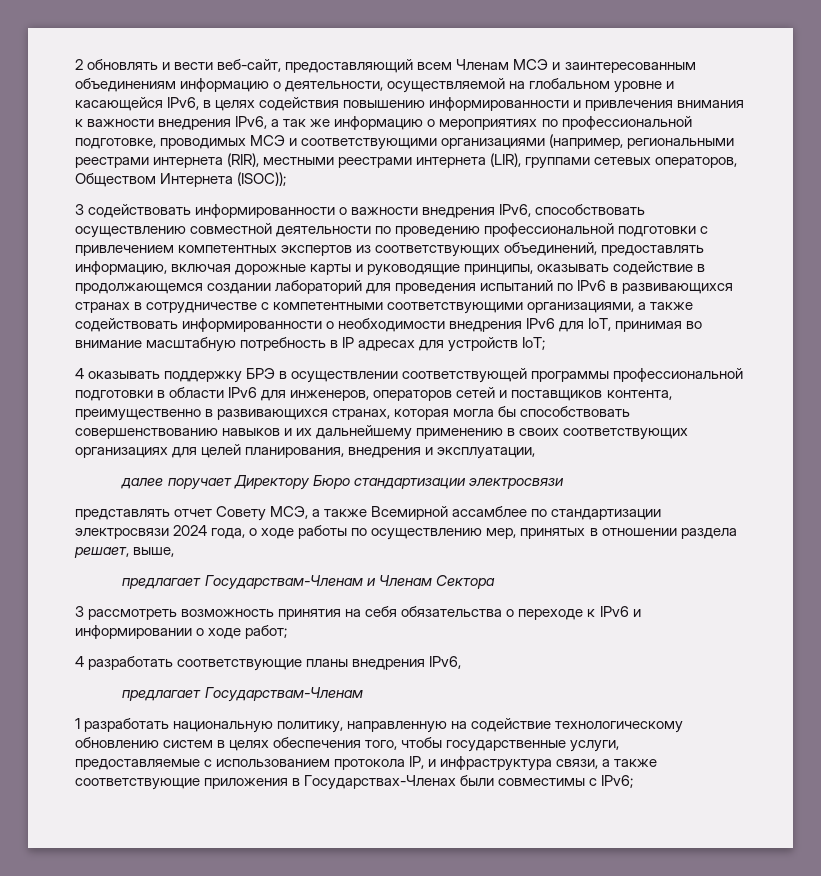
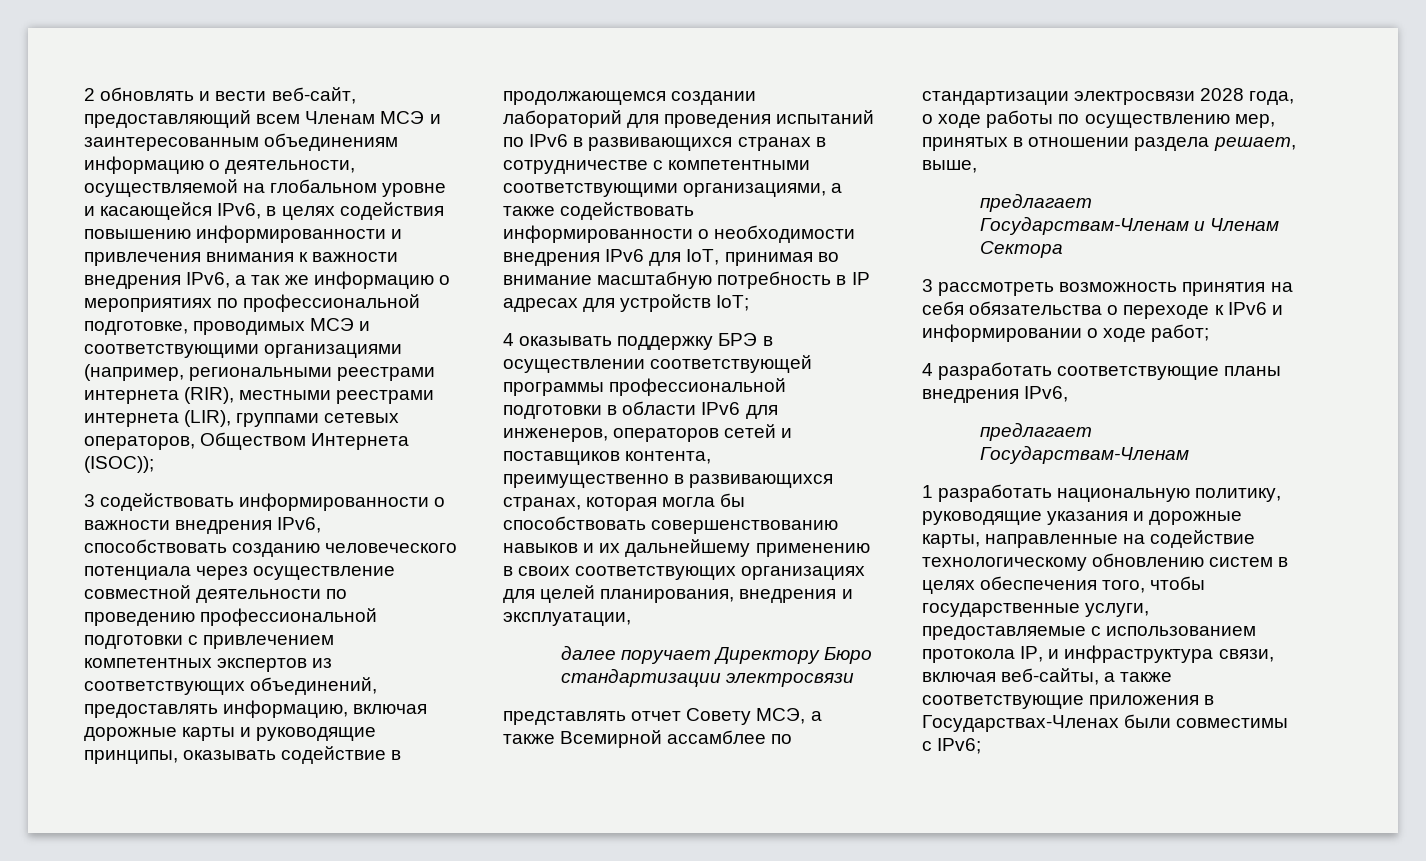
- 3 содействовать информированности о важности внедрения IPv6, способствовать осуществлению совместной деятельности по проведению профессиональной подготовки с привлечением компетентных экспертов из соответствующих объединений, предоставлять информацию, включая дорожные карты и руководящие принципы, оказывать содействие в продолжающемся создании лабораторий для проведения испытаний по IPv6 в развивающихся странах в сотрудничестве с компетентными соответствующими организациями, а также содействовать информированности о необходимости внедрения IPv6 для IoT, принимая во внимание масштабную потребность в IP адресах для устройств IoT;
+ 3 содействовать информированности о важности внедрения IPv6, способствовать созданию человеческого потенциала через осуществление совместной деятельности по проведению профессиональной подготовки с привлечением компетентных экспертов из соответствующих объединений, предоставлять информацию, включая дорожные карты и руководящие принципы, оказывать содействие в продолжающемся создании лабораторий для проведения испытаний по IPv6 в развивающихся странах в сотрудничестве с компетентными соответствующими организациями, а также содействовать информированности о необходимости внедрения IPv6 для IoT, принимая во внимание масштабную потребность в IP адресах для устройств IoT;
- представлять отчет Совету МСЭ, а также Всемирной ассамблее по стандартизации электросвязи 2024 года, о ходе работы по осуществлению мер, принятых в отношении раздела решает, выше,
+ представлять отчет Совету МСЭ, а также Всемирной ассамблее по стандартизации электросвязи 2028 года, о ходе работы по осуществлению мер, принятых в отношении раздела решает, выше,
- 1 разработать национальную политику, направленную на содействие технологическому обновлению систем в целях обеспечения того, чтобы государственные услуги, предоставляемые с использованием протокола IP, и инфраструктура связи, а также соответствующие приложения в Государствах-Членах были совместимы с IPv6;
+ 1 разработать национальную политику, руководящие указания и дорожные карты, направленные на содействие технологическому обновлению систем в целях обеспечения того, чтобы государственные услуги, предоставляемые с использованием протокола IP, и инфраструктура связи, включая веб-сайты, а также соответствующие приложения в Государствах-Членах были совместимы с IPv6;

